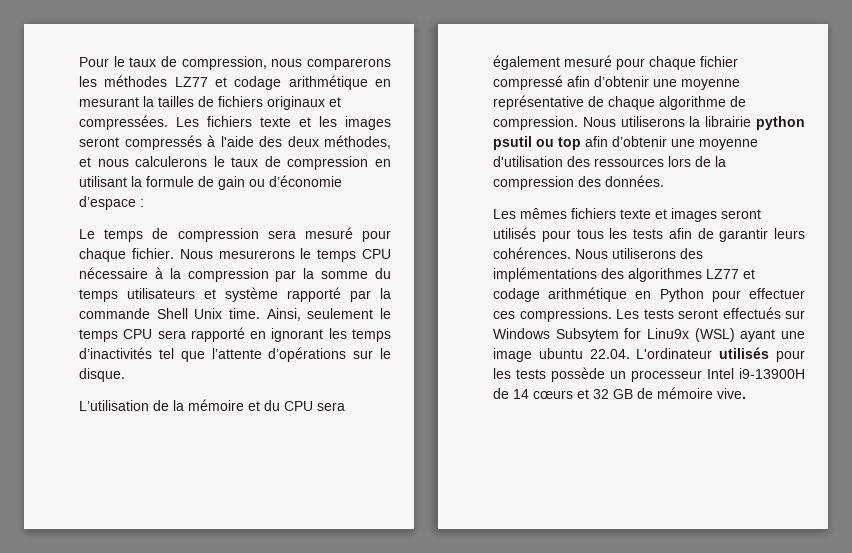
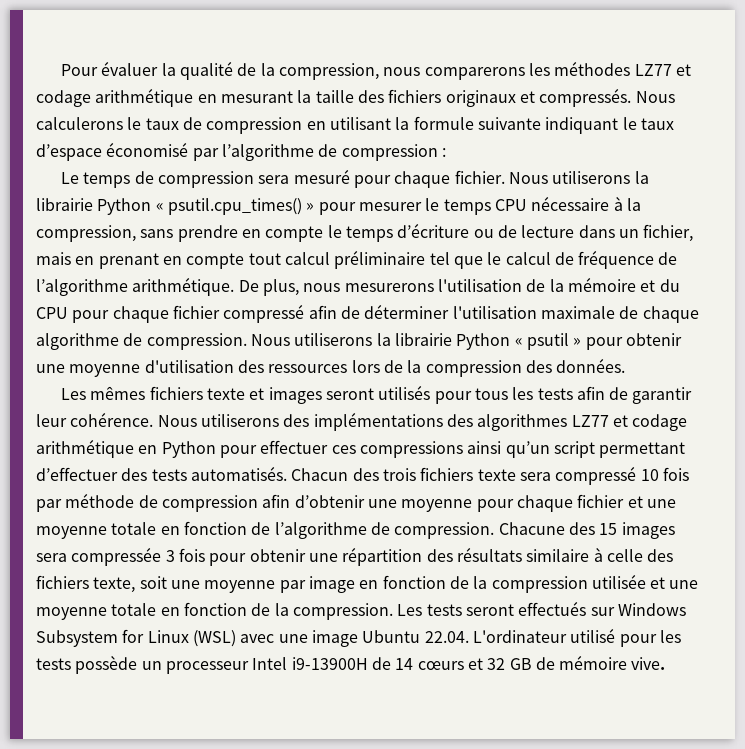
- Pour le taux de compression, nous comparerons les méthodes LZ77 et codage arithmétique en mesurant la tailles de fichiers originaux et compressées. Les fichiers texte et les images seront compressés à l'aide des deux méthodes, et nous calculerons le taux de compression en utilisant la formule de gain ou d’économie d’espace :
+ Pour évaluer la qualité de la compression, nous comparerons les méthodes LZ77 et codage arithmétique en mesurant la taille des fichiers originaux et compressés. Nous calculerons le taux de compression en utilisant la formule suivante indiquant le taux d’espace économisé par l’algorithme de compression :
- Nous mesurerons le temps CPU nécessaire à la compression par la somme du temps utilisateurs et système rapporté par la commande Shell Unix time. Ainsi, seulement le temps CPU sera rapporté en ignorant les temps d’inactivités tel que l’attente d’opérations sur le disque.
- L’utilisation de la mémoire et du CPU sera également mesuré pour chaque fichier compressé afin d’obtenir une moyenne représentative de chaque algorithme de compression.
+ Nous utiliserons la librairie Python « psutil.cpu_times() » pour mesurer le temps CPU nécessaire à la compression, sans prendre en compte le temps d’écriture ou de lecture dans un fichier, mais en prenant en compte tout calcul préliminaire tel que le calcul de fréquence de l’algorithme arithmétique. De plus, nous mesurerons l'utilisation de la mémoire et du CPU pour chaque fichier compressé afin de déterminer l'utilisation maximale de chaque algorithme de compression.
- Nous utiliserons la librairie python psutil ou top afin d’obtenir une moyenne d'utilisation des ressources lors de la compression des données.
+ Nous utiliserons la librairie Python « psutil » pour obtenir une moyenne d'utilisation des ressources lors de la compression des données.
- Les mêmes fichiers texte et images seront utilisés pour tous les tests afin de garantir leurs cohérences.
+ Les mêmes fichiers texte et images seront utilisés pour tous les tests afin de garantir leur cohérence.
- Nous utiliserons des implémentations des algorithmes LZ77 et codage arithmétique en Python pour effectuer ces compressions.
+ Nous utiliserons des implémentations des algorithmes LZ77 et codage arithmétique en Python pour effectuer ces compressions ainsi qu’un script permettant d’effectuer des tests automatisés. Chacun des trois fichiers texte sera compressé 10 fois par méthode de compression afin d’obtenir une moyenne pour chaque fichier et une moyenne totale en fonction de l’algorithme de compression. Chacune des 15 images sera compressée 3 fois pour obtenir une répartition des résultats similaire à celle des fichiers texte, soit une moyenne par image en fonction de la compression utilisée et une moyenne totale en fonction de la compression.
- Les tests seront effectués sur Windows Subsytem for Linu9x (WSL) ayant une image ubuntu 22.04. L'ordinateur utilisés pour les tests possède un processeur Intel i9-13900H de 14 cœurs et 32 GB de mémoire vive.
+ Les tests seront effectués sur Windows Subsystem for Linux (WSL) avec une image Ubuntu 22.04. L'ordinateur utilisé pour les tests possède un processeur Intel i9-13900H de 14 cœurs et 32 GB de mémoire vive.

